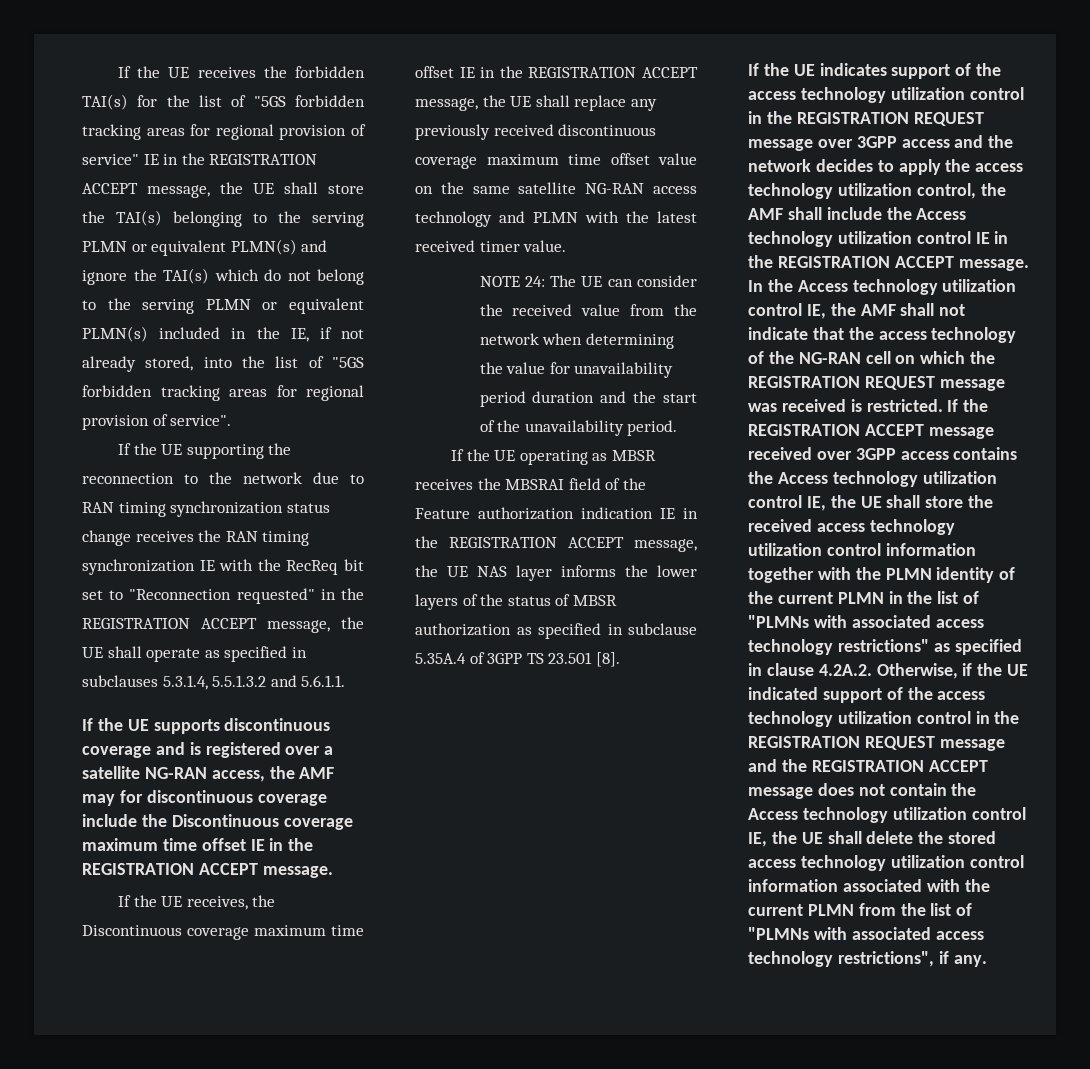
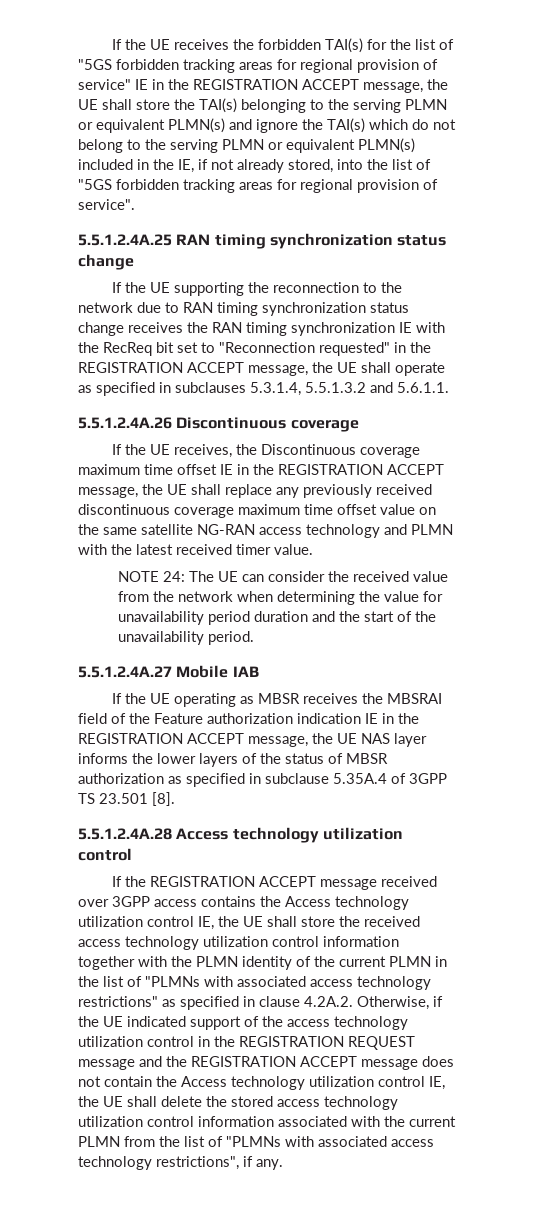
+ 5.5.1.2.4A.25 RAN timing synchronization status change
- If the UE supports discontinuous coverage and is registered over a satellite NG-RAN access, the AMF may for discontinuous coverage include the Discontinuous coverage maximum time offset IE in the REGISTRATION ACCEPT message.
+ 5.5.1.2.4A.26 Discontinuous coverage
+ 5.5.1.2.4A.27 Mobile IAB
- If the UE indicates support of the access technology utilization control in the REGISTRATION REQUEST message over 3GPP access and the network decides to apply the access technology utilization control, the AMF shall include the Access technology utilization control IE in the REGISTRATION ACCEPT message. In the Access technology utilization control IE, the AMF shall not indicate that the access technology of the NG-RAN cell on which the REGISTRATION REQUEST message was received is restricted. If the REGISTRATION ACCEPT message received over 3GPP access contains the Access technology utilization control IE, the UE shall store the received access technology utilization control information together with the PLMN identity of the current PLMN in the list of "PLMNs with associated access technology restrictions" as specified in clause 4.2A.2. Otherwise, if the UE indicated support of the access technology utilization control in the REGISTRATION REQUEST message and the REGISTRATION ACCEPT message does not contain the Access technology utilization control IE, the UE shall delete the stored access technology utilization control information associated with the current PLMN from the list of "PLMNs with associated access technology restrictions", if any.
+ 5.5.1.2.4A.28 Access technology utilization control
+ If the REGISTRATION ACCEPT message received over 3GPP access contains the Access technology utilization control IE, the UE shall store the received access technology utilization control information together with the PLMN identity of the current PLMN in the list of "PLMNs with associated access technology restrictions" as specified in clause 4.2A.2. Otherwise, if the UE indicated support of the access technology utilization control in the REGISTRATION REQUEST message and the REGISTRATION ACCEPT message does not contain the Access technology utilization control IE, the UE shall delete the stored access technology utilization control information associated with the current PLMN from the list of "PLMNs with associated access technology restrictions", if any.

